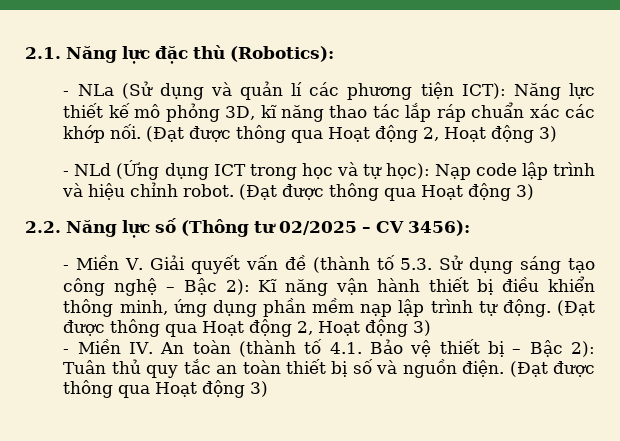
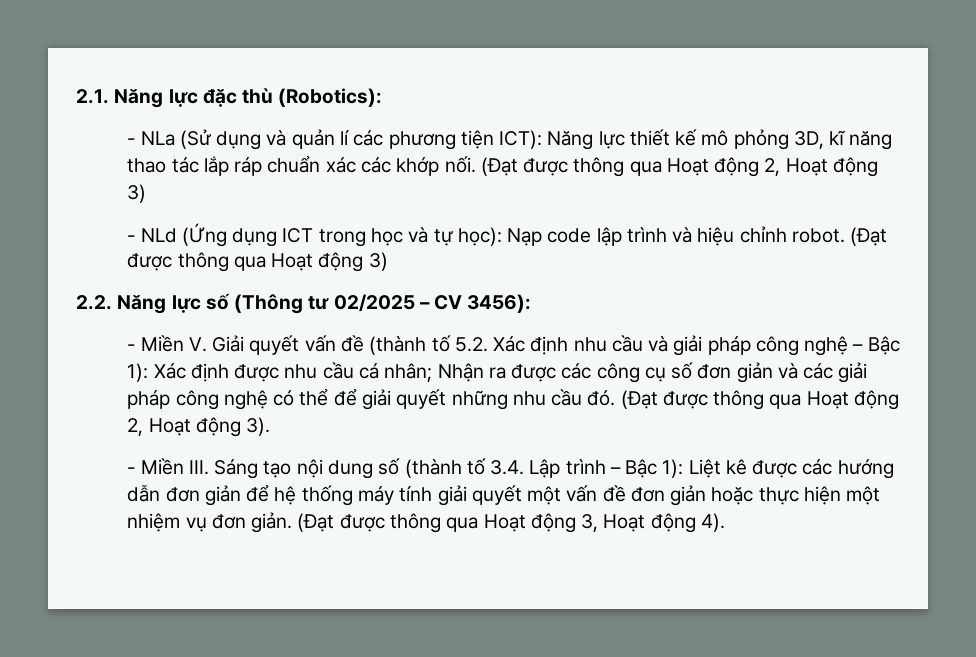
- - Miền V. Giải quyết vấn đề (thành tố 5.3. Sử dụng sáng tạo công nghệ – Bậc 2): Kĩ năng vận hành thiết bị điều khiển thông minh, ứng dụng phần mềm nạp lập trình tự động. (Đạt được thông qua Hoạt động 2, Hoạt động 3)
- - Miền IV. An toàn (thành tố 4.1. Bảo vệ thiết bị – Bậc 2): Tuân thủ quy tắc an toàn thiết bị số và nguồn điện. (Đạt được thông qua Hoạt động 3)
+ - Miền V. Giải quyết vấn đề (thành tố 5.2. Xác định nhu cầu và giải pháp công nghệ – Bậc 1): Xác định được nhu cầu cá nhân; Nhận ra được các công cụ số đơn giản và các giải pháp công nghệ có thể để giải quyết những nhu cầu đó. (Đạt được thông qua Hoạt động 2, Hoạt động 3).
+ - Miền III. Sáng tạo nội dung số (thành tố 3.4. Lập trình – Bậc 1): Liệt kê được các hướng dẫn đơn giản để hệ thống máy tính giải quyết một vấn đề đơn giản hoặc thực hiện một nhiệm vụ đơn giản. (Đạt được thông qua Hoạt động 3, Hoạt động 4).

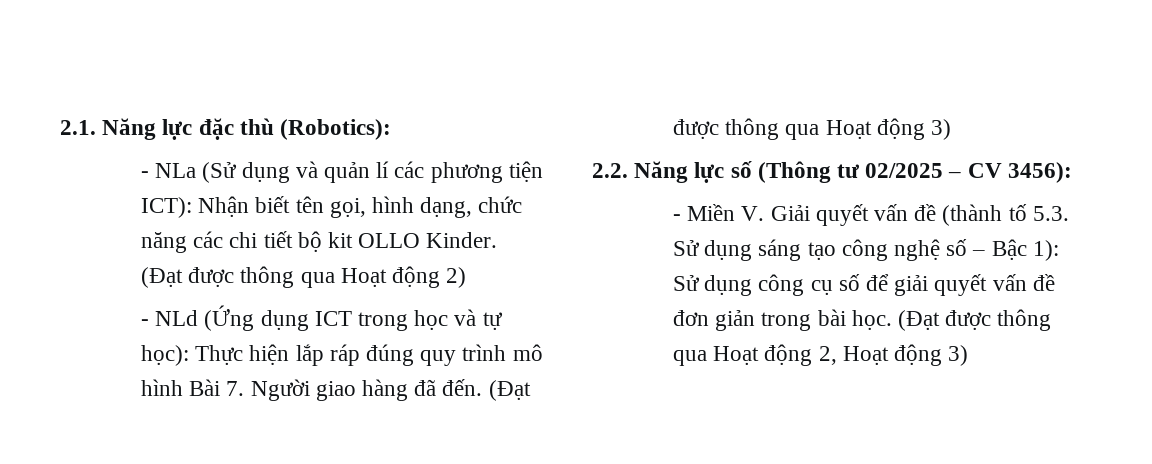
- - NLa (Sử dụng và quản lí các phương tiện ICT): Năng lực thiết kế mô phỏng 3D, kĩ năng thao tác lắp ráp chuẩn xác các khớp nối. (Đạt được thông qua Hoạt động 2, Hoạt động 3)
+ - NLa (Sử dụng và quản lí các phương tiện ICT): Nhận biết tên gọi, hình dạng, chức năng các chi tiết bộ kit OLLO Kinder. (Đạt được thông qua Hoạt động 2)
- - NLd (Ứng dụng ICT trong học và tự học): Nạp code lập trình và hiệu chỉnh robot.
+ - NLd (Ứng dụng ICT trong học và tự học): Thực hiện lắp ráp đúng quy trình mô hình Bài 7. Người giao hàng đã đến.
- - Miền V. Giải quyết vấn đề (thành tố 5.2. Xác định nhu cầu và giải pháp công nghệ – Bậc 1): Xác định được nhu cầu cá nhân; Nhận ra được các công cụ số đơn giản và các giải pháp công nghệ có thể để giải quyết những nhu cầu đó. (Đạt được thông qua Hoạt động 2, Hoạt động 3).
- - Miền III. Sáng tạo nội dung số (thành tố 3.4. Lập trình – Bậc 1): Liệt kê được các hướng dẫn đơn giản để hệ thống máy tính giải quyết một vấn đề đơn giản hoặc thực hiện một nhiệm vụ đơn giản. (Đạt được thông qua Hoạt động 3, Hoạt động 4).
+ - Miền V. Giải quyết vấn đề (thành tố 5.3. Sử dụng sáng tạo công nghệ số – Bậc 1): Sử dụng công cụ số để giải quyết vấn đề đơn giản trong bài học. (Đạt được thông qua Hoạt động 2, Hoạt động 3)

